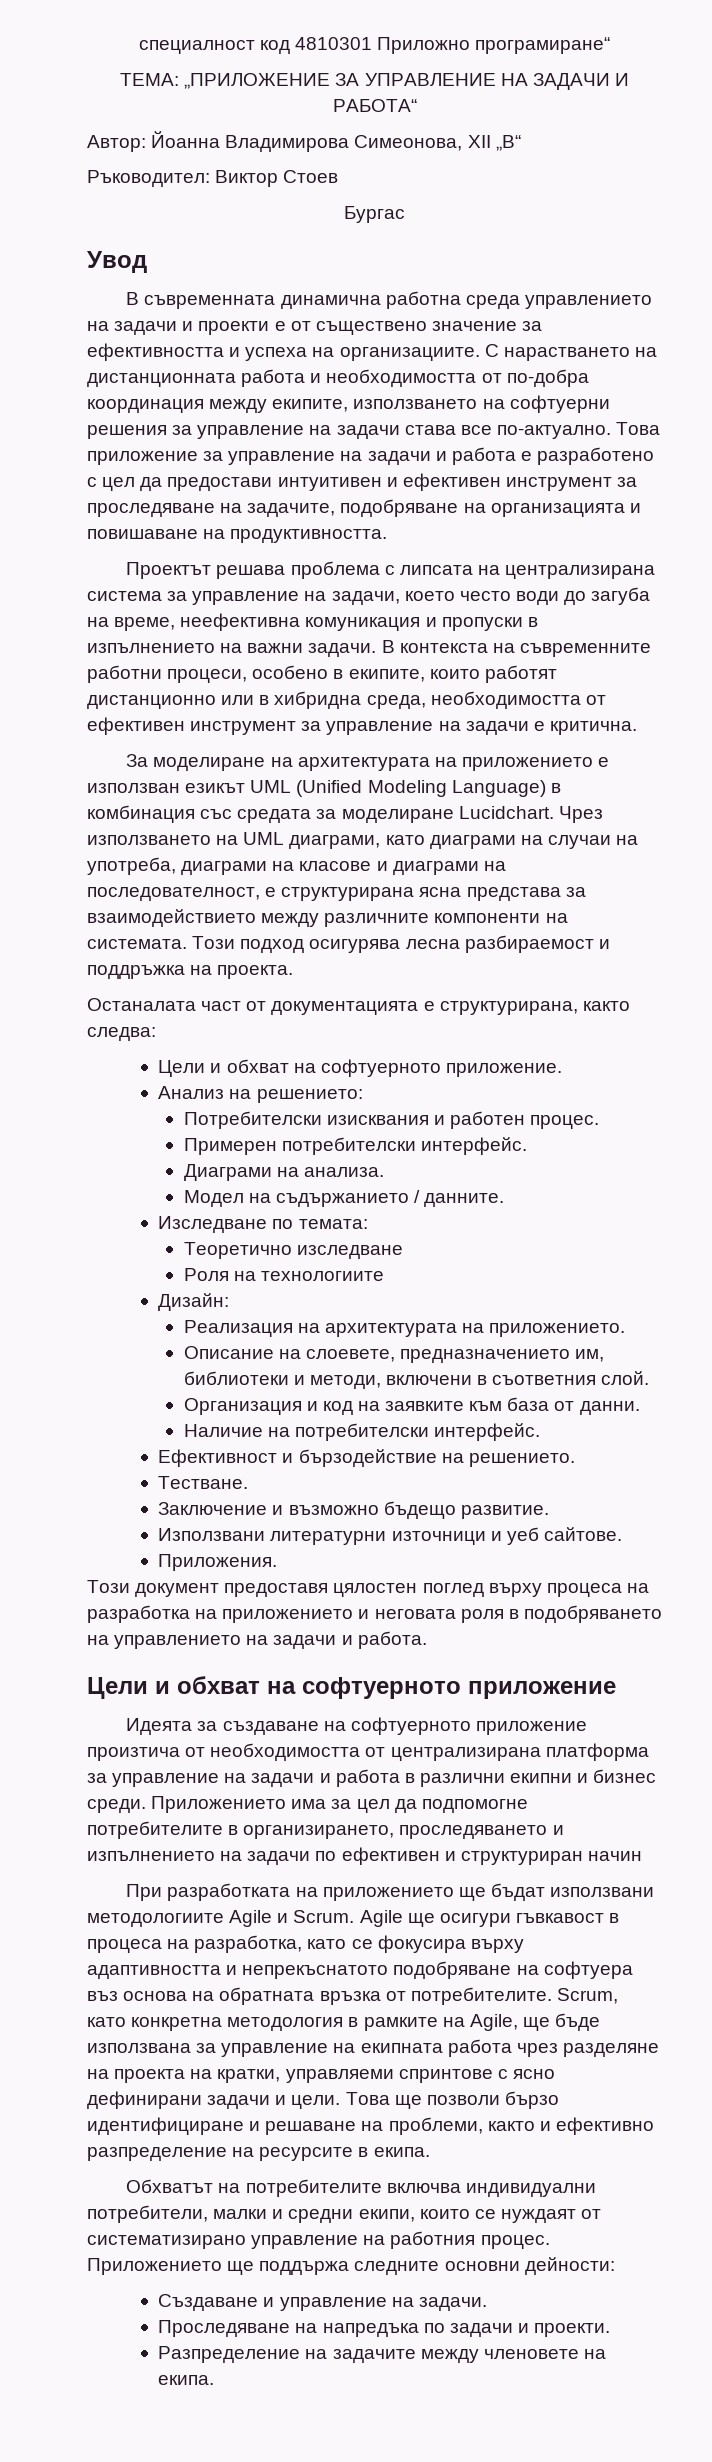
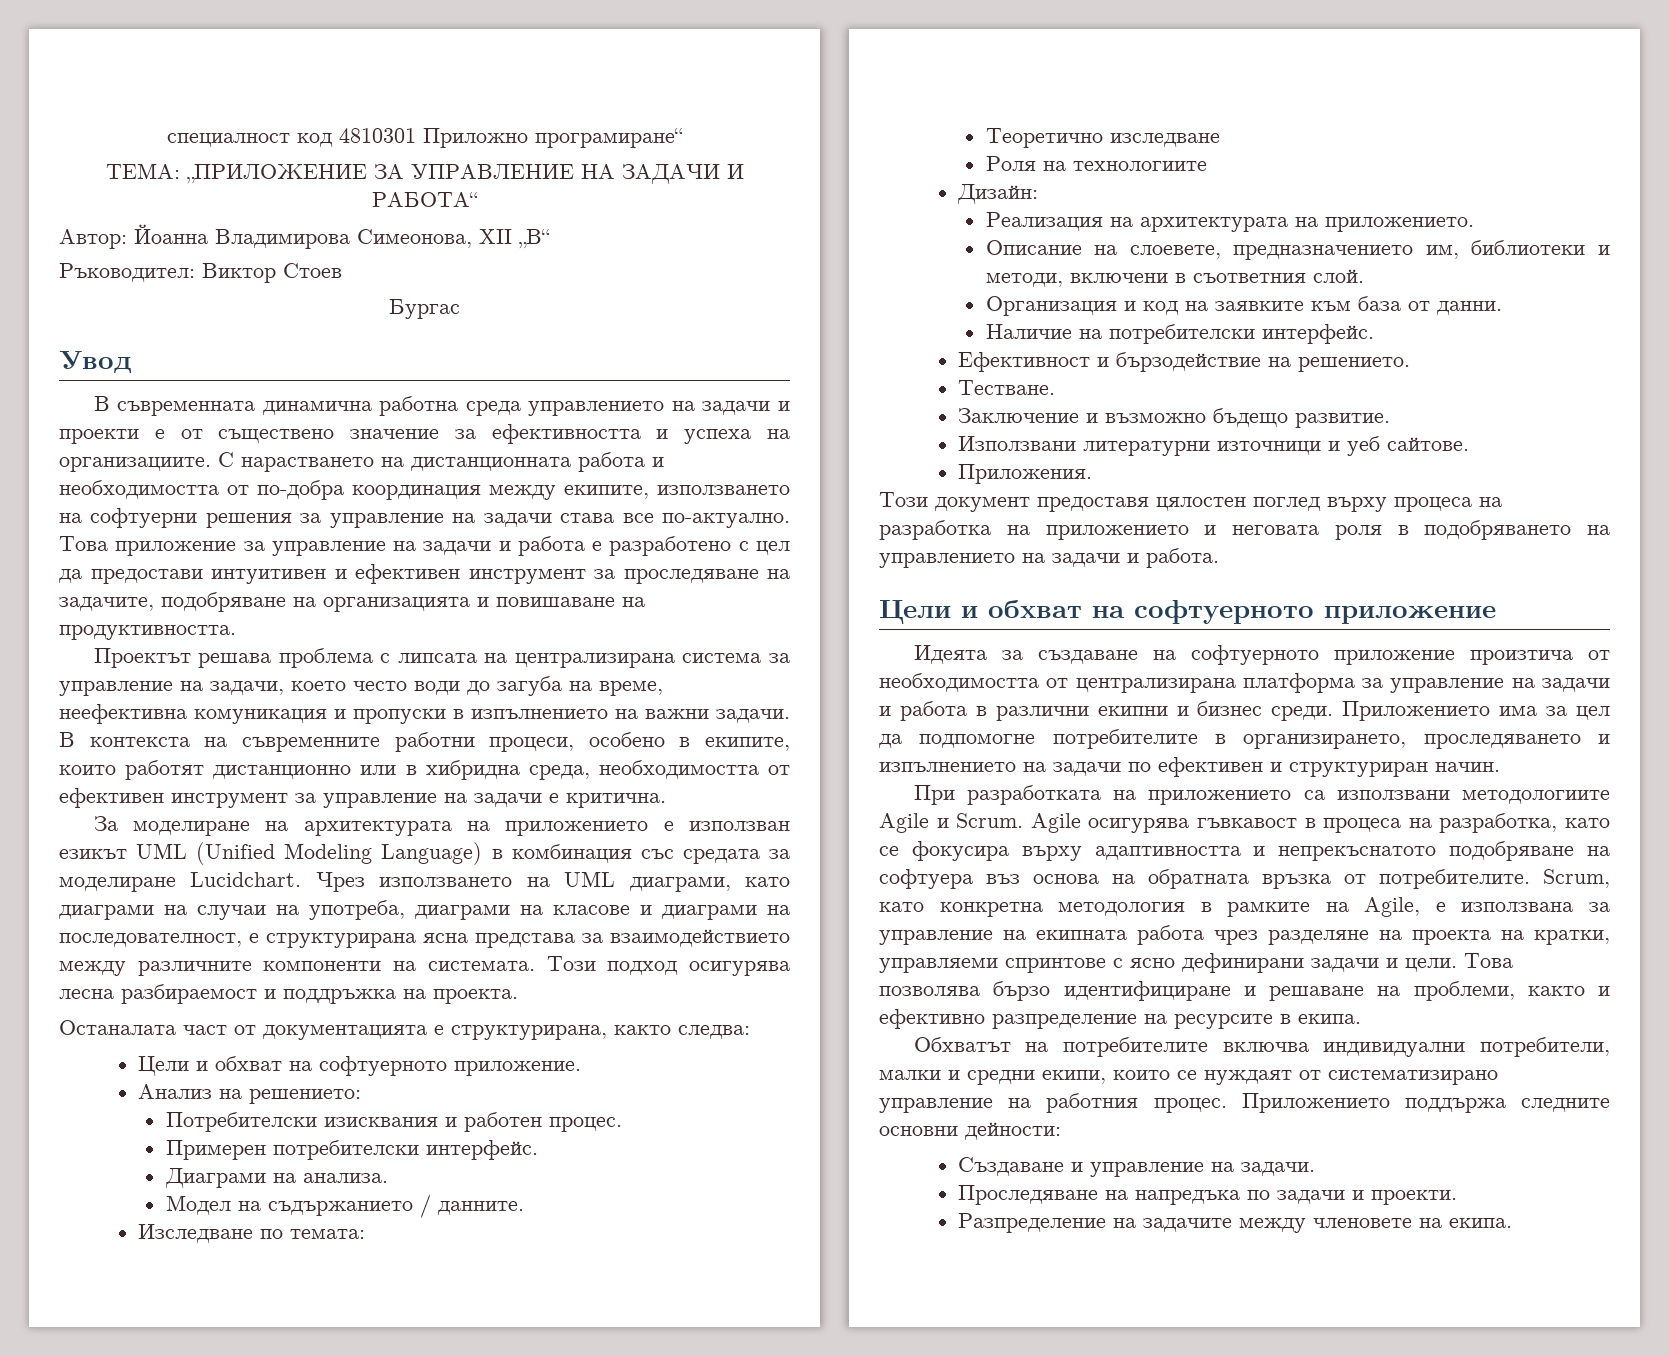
- Приложението има за цел да подпомогне потребителите в организирането, проследяването и изпълнението на задачи по ефективен и структуриран начин
+ Приложението има за цел да подпомогне потребителите в организирането, проследяването и изпълнението на задачи по ефективен и структуриран начин.
- При разработката на приложението ще бъдат използвани методологиите Agile и Scrum.
+ При разработката на приложението са използвани методологиите Agile и Scrum.
- Agile ще осигури гъвкавост в процеса на разработка, като се фокусира върху адаптивността и непрекъснатото подобряване на софтуера въз основа на обратната връзка от потребителите.
+ Agile осигурява гъвкавост в процеса на разработка, като се фокусира върху адаптивността и непрекъснатото подобряване на софтуера въз основа на обратната връзка от потребителите.
- Scrum, като конкретна методология в рамките на Agile, ще бъде използвана за управление на екипната работа чрез разделяне на проекта на кратки, управляеми спринтове с ясно дефинирани задачи и цели.
+ Scrum, като конкретна методология в рамките на Agile, е използвана за управление на екипната работа чрез разделяне на проекта на кратки, управляеми спринтове с ясно дефинирани задачи и цели.
- Това ще позволи бързо идентифициране и решаване на проблеми, както и ефективно разпределение на ресурсите в екипа.
+ Това позволява бързо идентифициране и решаване на проблеми, както и ефективно разпределение на ресурсите в екипа.
- Приложението ще поддържа следните основни дейности:
+ Приложението поддържа следните основни дейности:

